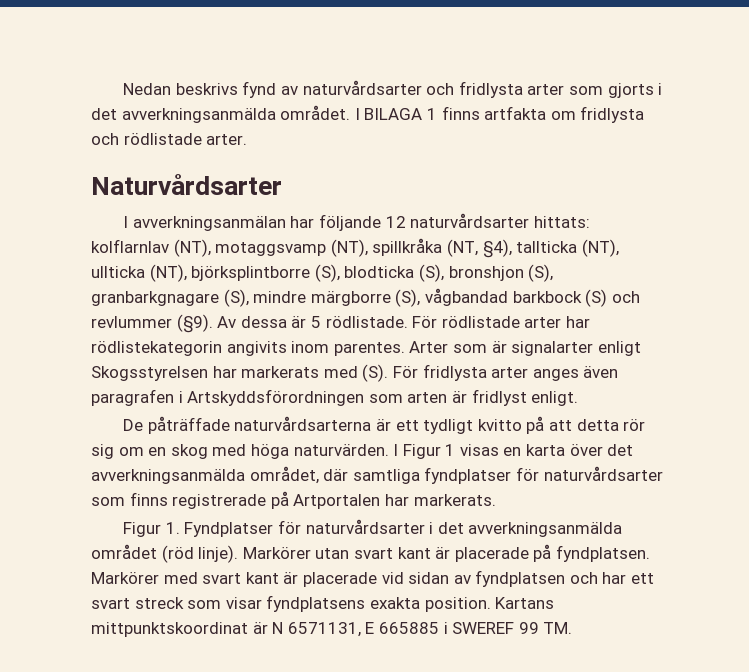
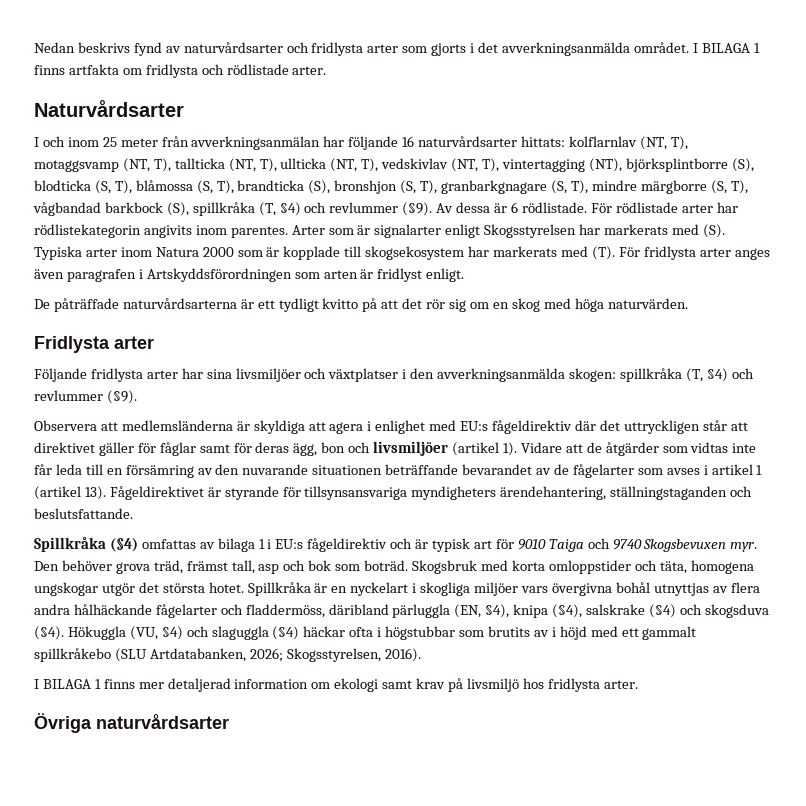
- I avverkningsanmälan har följande 12 naturvårdsarter hittats: kolflarnlav (NT), motaggsvamp (NT), spillkråka (NT, §4), tallticka (NT), ullticka (NT), björksplintborre (S), blodticka (S), bronshjon (S), granbarkgnagare (S), mindre märgborre (S), vågbandad barkbock (S) och revlummer (§9).
+ I och inom 25 meter från avverkningsanmälan har följande 16 naturvårdsarter hittats: kolflarnlav (NT, T), motaggsvamp (NT, T), tallticka (NT, T), ullticka (NT, T), vedskivlav (NT, T), vintertagging (NT), björksplintborre (S), blodticka (S, T), blåmossa (S, T), brandticka (S), bronshjon (S, T), granbarkgnagare (S, T), mindre märgborre (S, T), vågbandad barkbock (S), spillkråka (T, §4) och revlummer (§9).
- Av dessa är 5 rödlistade.
+ Av dessa är 6 rödlistade.
- Arter som är signalarter enligt Skogsstyrelsen har markerats med (S). För fridlysta arter anges även paragrafen i Artskyddsförordningen som arten är fridlyst enligt.
+ Arter som är signalarter enligt Skogsstyrelsen har markerats med (S). Typiska arter inom Natura 2000 som är kopplade till skogsekosystem har markerats med (T). För fridlysta arter anges även paragrafen i Artskyddsförordningen som arten är fridlyst enligt.
- De påträffade naturvårdsarterna är ett tydligt kvitto på att detta rör sig om en skog med höga naturvärden. I Figur 1 visas en karta över det avverkningsanmälda området, där samtliga fyndplatser för naturvårdsarter som finns registrerade på Artportalen har markerats.
- Figur 1. Fyndplatser för naturvårdsarter i det avverkningsanmälda området (röd linje). Markörer utan svart kant är placerade på fyndplatsen. Markörer med svart kant är placerade vid sidan av fyndplatsen och har ett svart streck som visar fyndplatsens exakta position. Kartans mittpunktskoordinat är N 6571131, E 665885 i SWEREF 99 TM.
+ De påträffade naturvårdsarterna är ett tydligt kvitto på att det rör sig om en skog med höga naturvärden.
+ Fridlysta arter
+ Följande fridlysta arter har sina livsmiljöer och växtplatser i den avverkningsanmälda skogen: spillkråka (T, §4) och revlummer (§9).
+ Observera att medlemsländerna är skyldiga att agera i enlighet med EU:s fågeldirektiv där det uttryckligen står att direktivet gäller för fåglar samt för deras ägg, bon och livsmiljöer (artikel 1). Vidare att de åtgärder som vidtas inte får leda till en försämring av den nuvarande situationen beträffande bevarandet av de fågelarter som avses i artikel 1 (artikel 13). Fågeldirektivet är styrande för tillsynsansvariga myndigheters ärendehantering, ställningstaganden och beslutsfattande.
+ Spillkråka (§4) omfattas av bilaga 1 i EU:s fågeldirektiv och är typisk art för 9010 Taiga och 9740 Skogsbevuxen myr. Den behöver grova träd, främst tall, asp och bok som boträd. Skogsbruk med korta omloppstider och täta, homogena ungskogar utgör det största hotet. Spillkråka är en nyckelart i skogliga miljöer vars övergivna bohål utnyttjas av flera andra hålhäckande fågelarter och fladdermöss, däribland pärluggla (EN, §4), knipa (§4), salskrake (§4) och skogsduva (§4). Hökuggla (VU, §4) och slaguggla (§4) häckar ofta i högstubbar som brutits av i höjd med ett gammalt spillkråkebo (SLU Artdatabanken, 2026; Skogsstyrelsen, 2016).
+ I BILAGA 1 finns mer detaljerad information om ekologi samt krav på livsmiljö hos fridlysta arter.
+ Övriga naturvårdsarter

